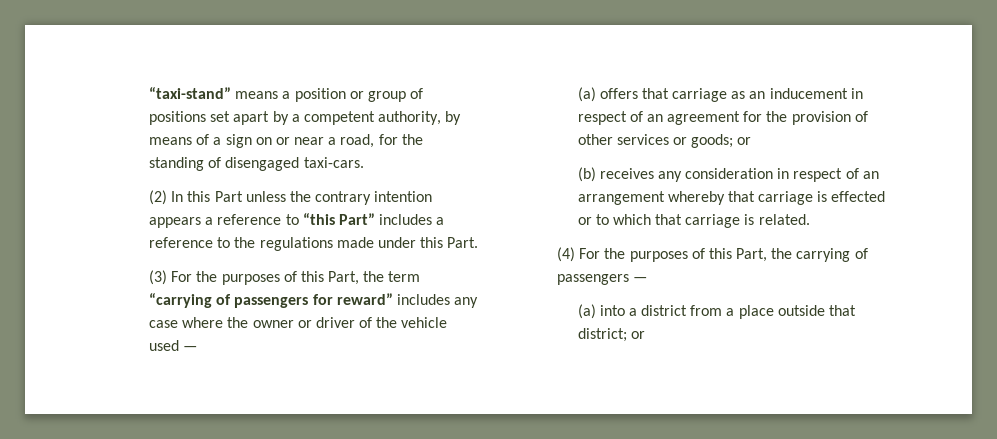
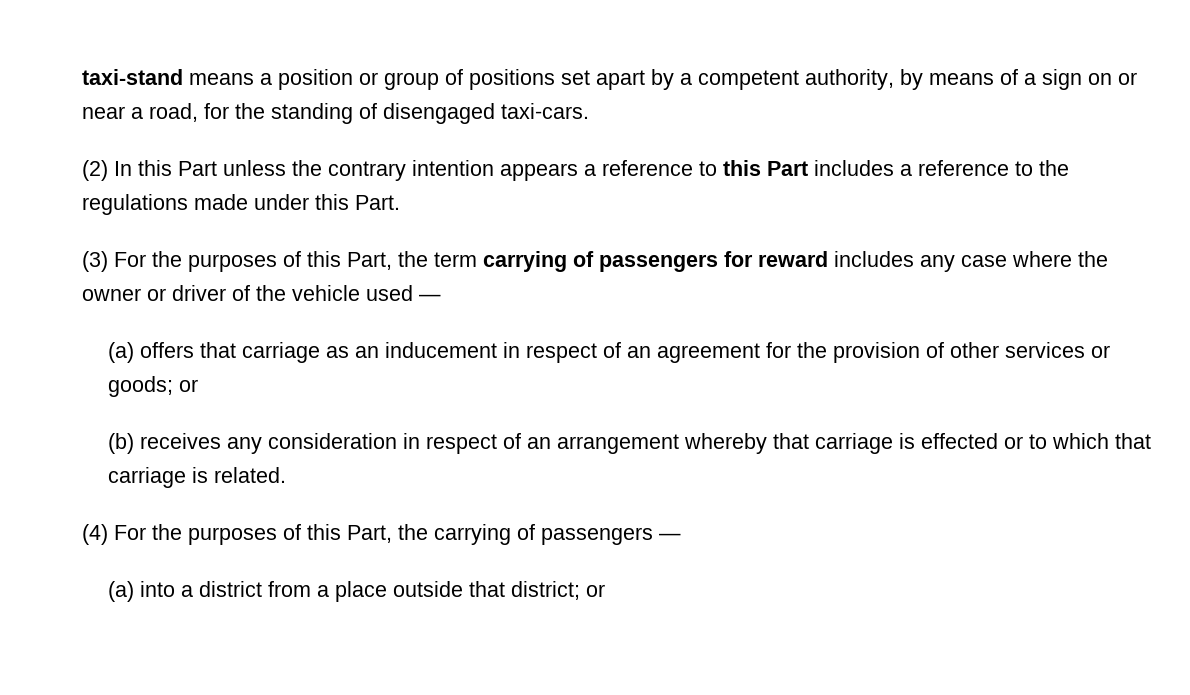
- “taxi-stand” means a position or group of positions set apart by a competent authority, by means of a sign on or near a road, for the standing of disengaged taxi-cars.
+ taxi-stand means a position or group of positions set apart by a competent authority, by means of a sign on or near a road, for the standing of disengaged taxi-cars.
- (2) In this Part unless the contrary intention appears a reference to “this Part” includes a reference to the regulations made under this Part.
+ (2) In this Part unless the contrary intention appears a reference to this Part includes a reference to the regulations made under this Part.
- (3) For the purposes of this Part, the term “carrying of passengers for reward” includes any case where the owner or driver of the vehicle used —
+ (3) For the purposes of this Part, the term carrying of passengers for reward includes any case where the owner or driver of the vehicle used —

